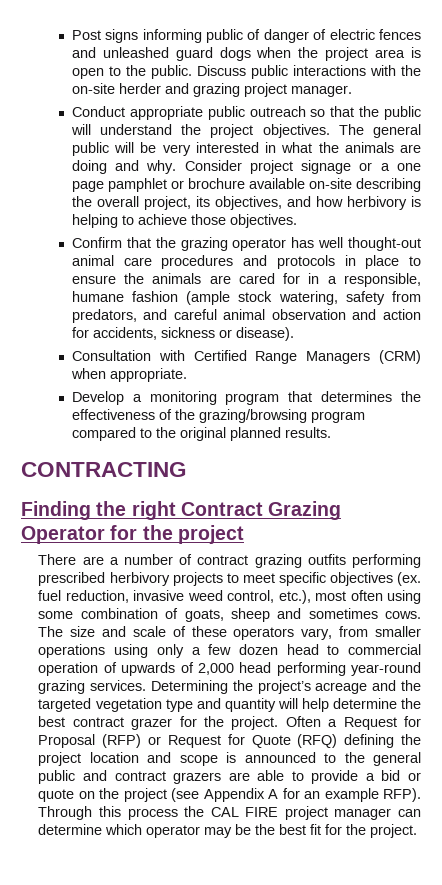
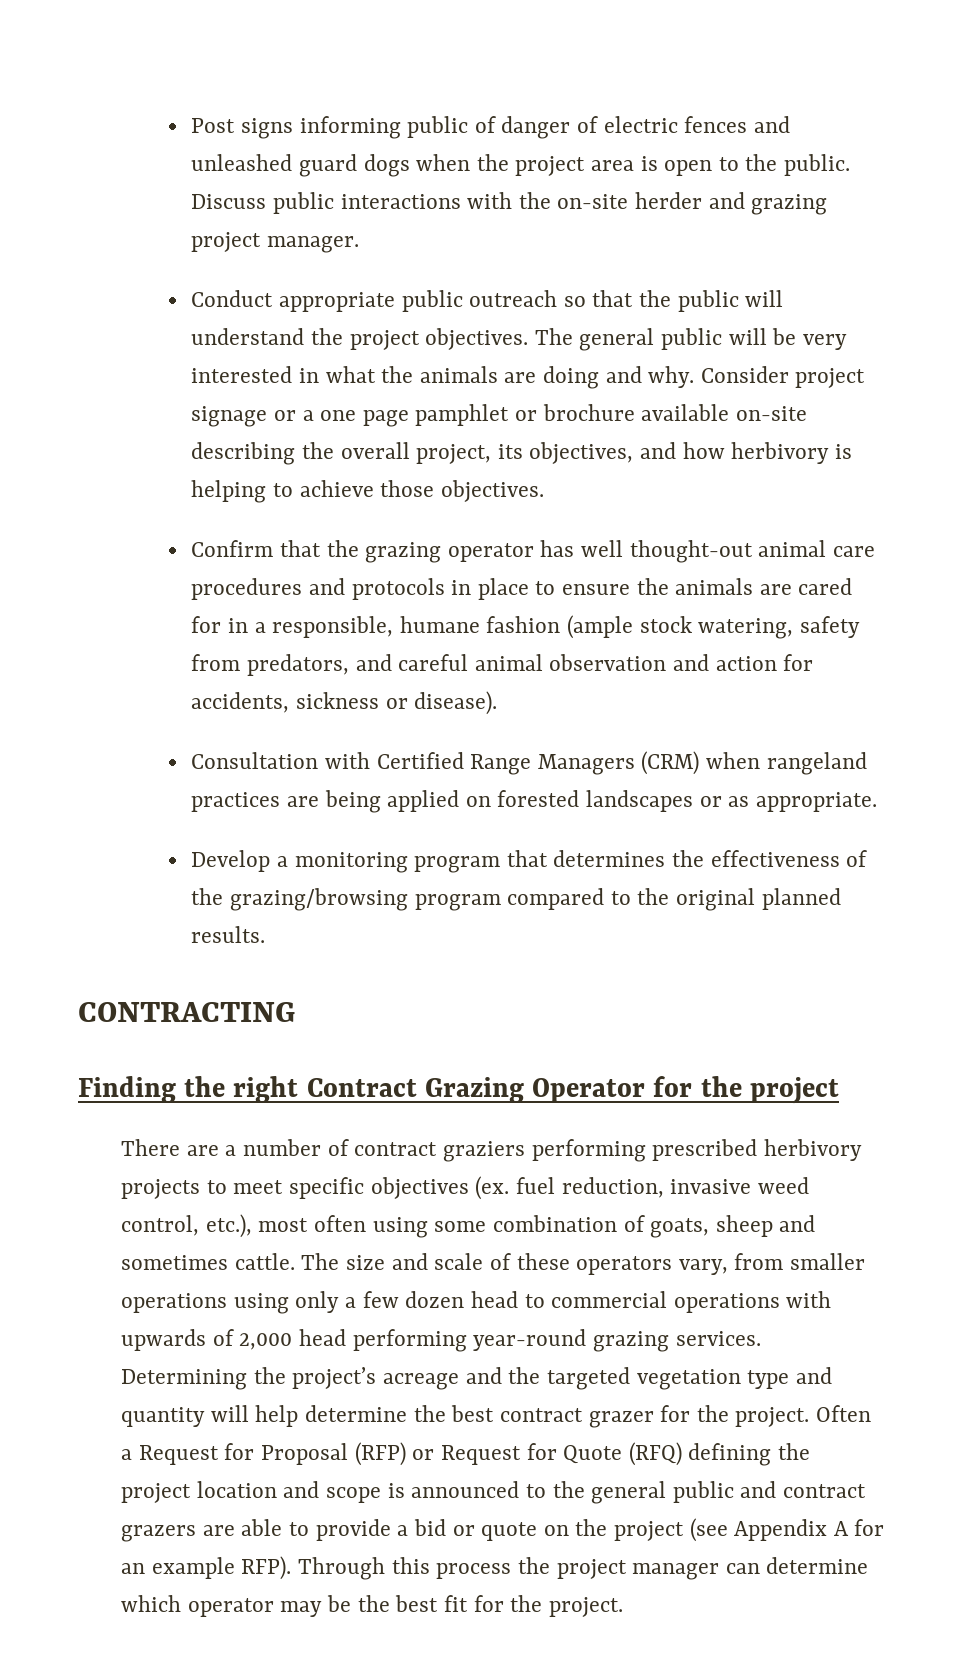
- Consultation with Certified Range Managers (CRM) when appropriate.
+ Consultation with Certified Range Managers (CRM) when rangeland practices are being applied on forested landscapes or as appropriate.
- There are a number of contract grazing outfits performing prescribed herbivory projects to meet specific objectives (ex. fuel reduction, invasive weed control, etc.), most often using some combination of goats, sheep and sometimes cows.
+ There are a number of contract graziers performing prescribed herbivory projects to meet specific objectives (ex. fuel reduction, invasive weed control, etc.), most often using some combination of goats, sheep and sometimes cattle.
- The size and scale of these operators vary, from smaller operations using only a few dozen head to commercial operation of upwards of 2,000 head performing year-round grazing services.
+ The size and scale of these operators vary, from smaller operations using only a few dozen head to commercial operations with upwards of 2,000 head performing year-round grazing services.
- Through this process the CAL FIRE project manager can determine which operator may be the best fit for the project.
+ Through this process the project manager can determine which operator may be the best fit for the project.

